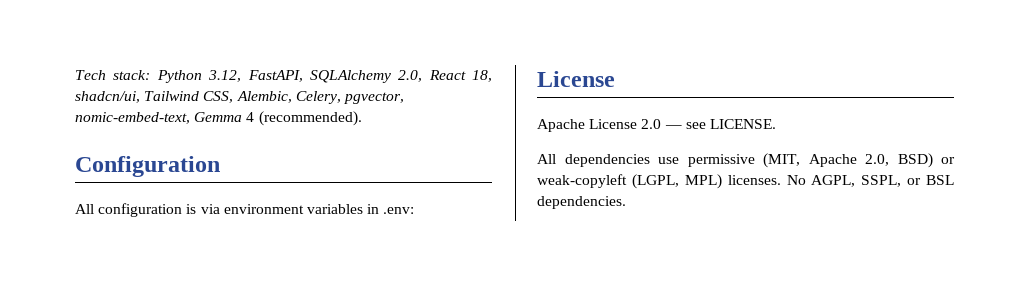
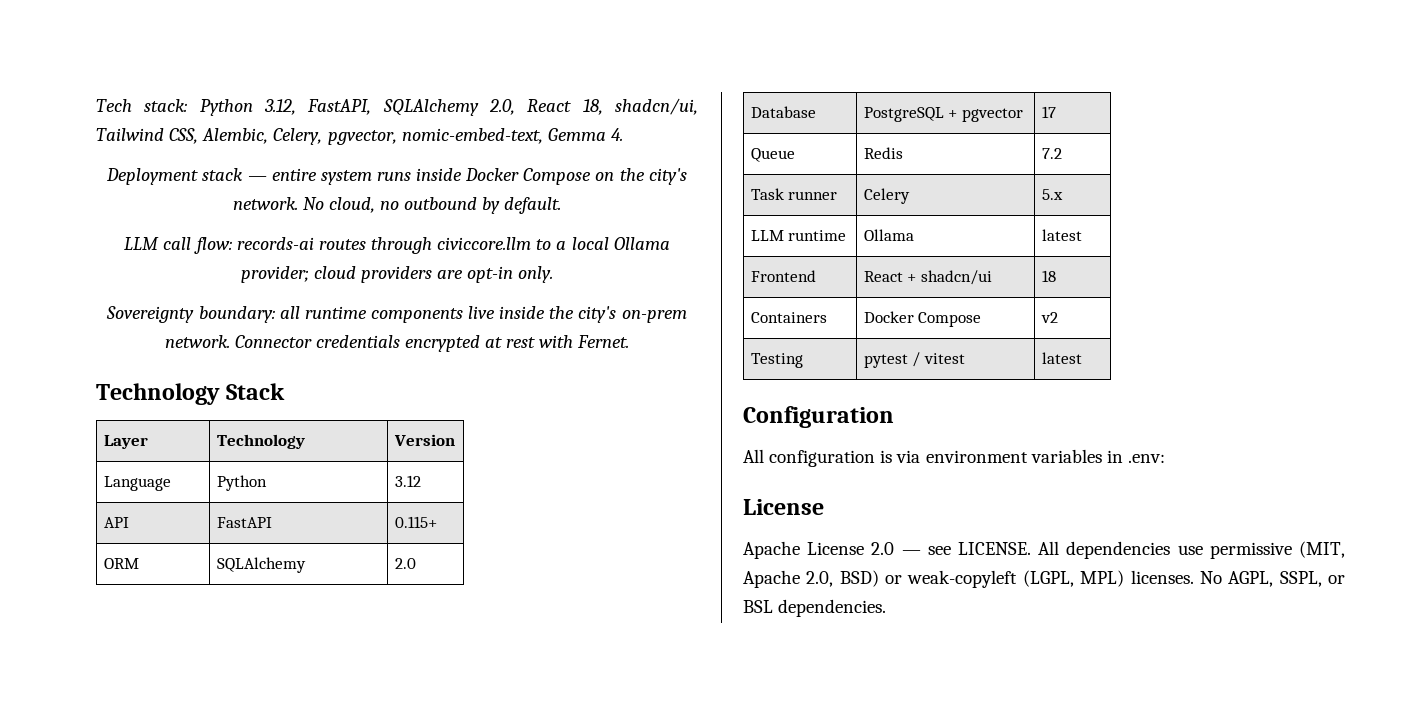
- Tech stack: Python 3.12, FastAPI, SQLAlchemy 2.0, React 18, shadcn/ui, Tailwind CSS, Alembic, Celery, pgvector, nomic-embed-text, Gemma 4 (recommended).
+ Tech stack: Python 3.12, FastAPI, SQLAlchemy 2.0, React 18, shadcn/ui, Tailwind CSS, Alembic, Celery, pgvector, nomic-embed-text, Gemma 4.
+ Deployment stack — entire system runs inside Docker Compose on the city's network. No cloud, no outbound by default.
+ LLM call flow: records-ai routes through civiccore.llm to a local Ollama provider; cloud providers are opt-in only.
+ Sovereignty boundary: all runtime components live inside the city's on-prem network. Connector credentials encrypted at rest with Fernet.
+ Technology Stack
+ Layer | Technology | Version
+ Language | Python | 3.12
+ API | FastAPI | 0.115+
+ ORM | SQLAlchemy | 2.0
+ Database | PostgreSQL + pgvector | 17
+ Queue | Redis | 7.2
+ Task runner | Celery | 5.x
+ LLM runtime | Ollama | latest
+ Frontend | React + shadcn/ui | 18
+ Containers | Docker Compose | v2
+ Testing | pytest / vitest | latest
- Apache License 2.0 — see LICENSE.
- All dependencies use permissive (MIT, Apache 2.0, BSD) or weak-copyleft (LGPL, MPL) licenses.
+ Apache License 2.0 — see LICENSE. All dependencies use permissive (MIT, Apache 2.0, BSD) or weak-copyleft (LGPL, MPL) licenses.

